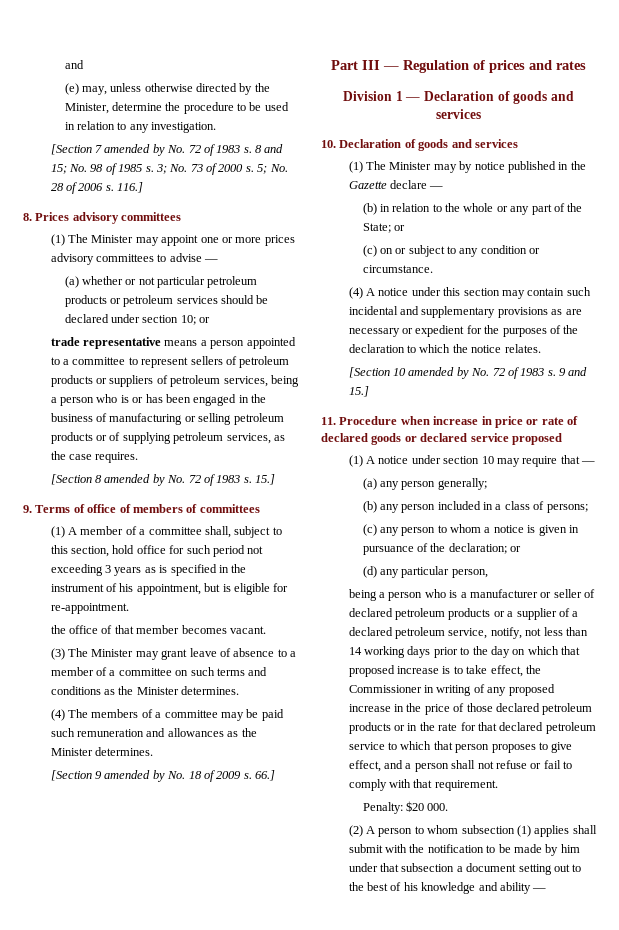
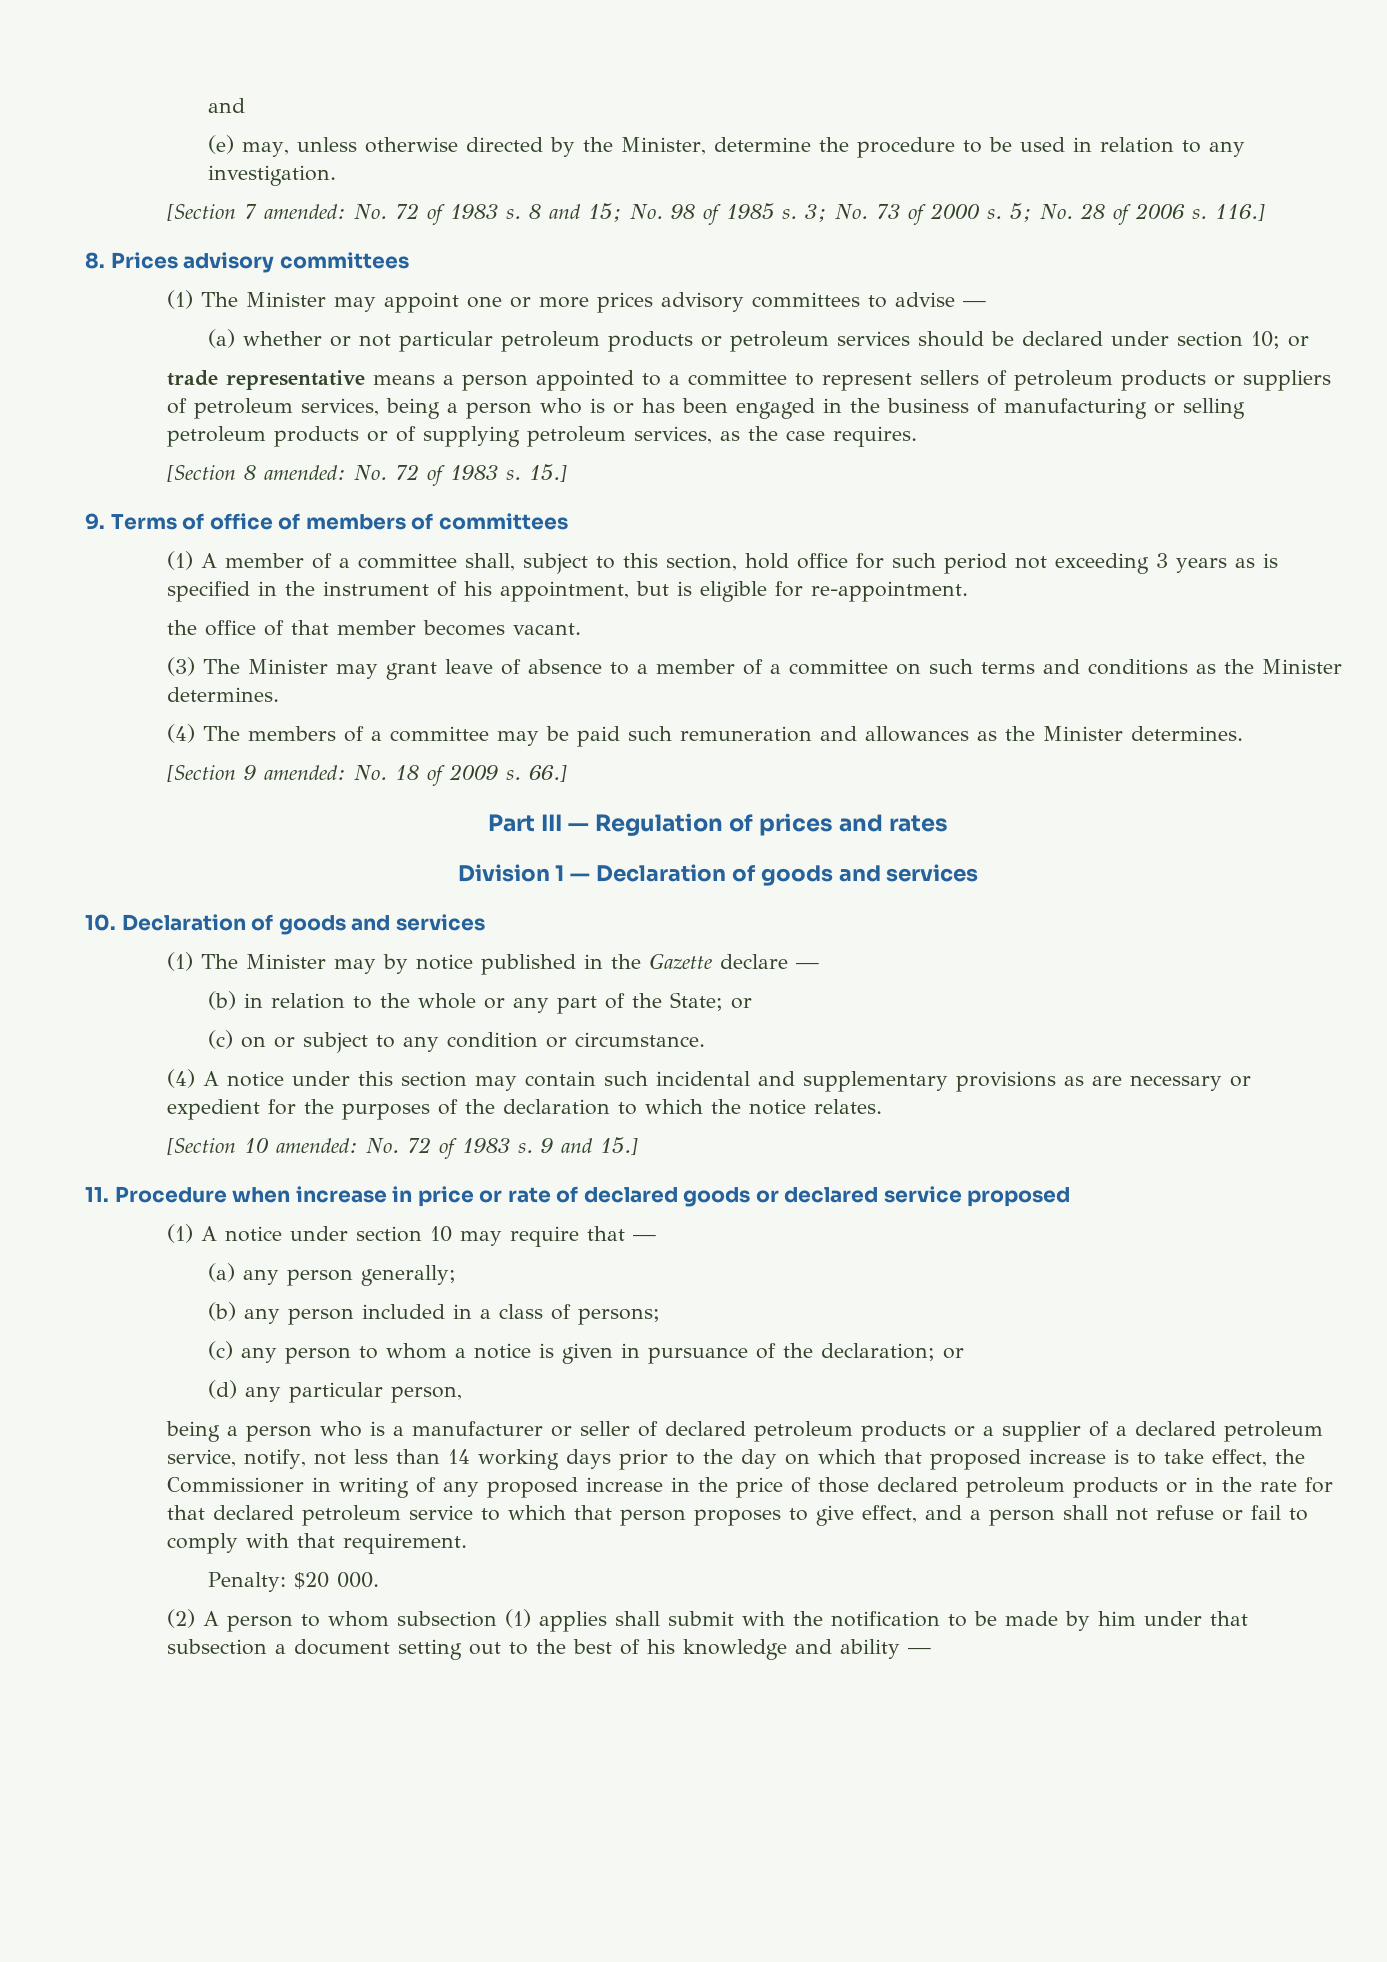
- [Section 7 amended by No. 72 of 1983 s.
+ [Section 7 amended: No. 72 of 1983 s.
- [Section 8 amended by No. 72 of 1983 s.
+ [Section 8 amended: No. 72 of 1983 s.
- [Section 9 amended by No. 18 of 2009 s.
+ [Section 9 amended: No. 18 of 2009 s.
- [Section 10 amended by No. 72 of 1983 s.
+ [Section 10 amended: No. 72 of 1983 s.

